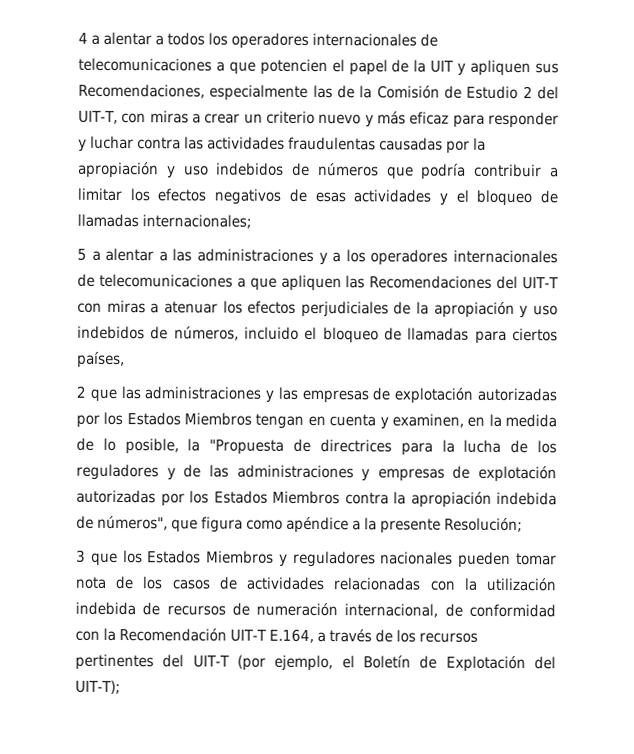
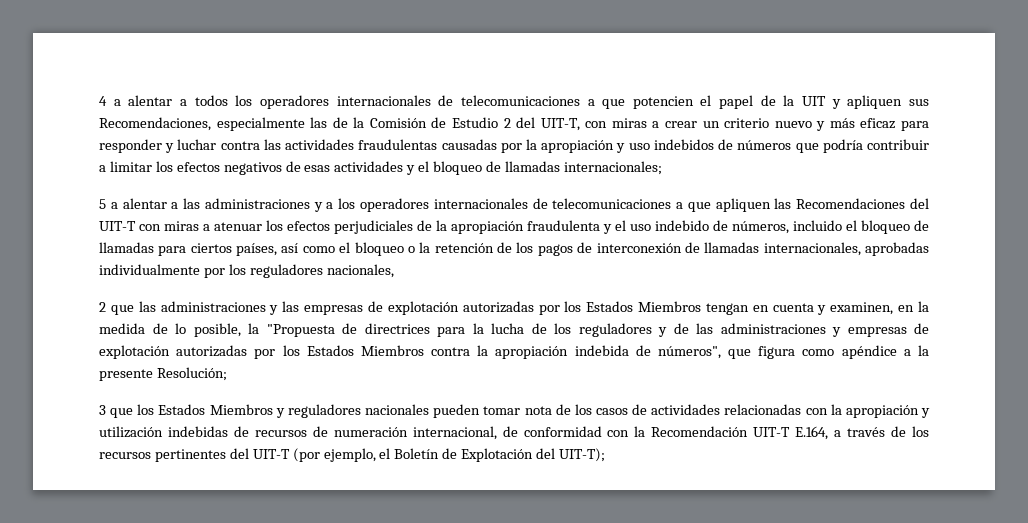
- 5 a alentar a las administraciones y a los operadores internacionales de telecomunicaciones a que apliquen las Recomendaciones del UIT-T con miras a atenuar los efectos perjudiciales de la apropiación y uso indebidos de números, incluido el bloqueo de llamadas para ciertos países,
+ 5 a alentar a las administraciones y a los operadores internacionales de telecomunicaciones a que apliquen las Recomendaciones del UIT-T con miras a atenuar los efectos perjudiciales de la apropiación fraudulenta y el uso indebido de números, incluido el bloqueo de llamadas para ciertos países, así como el bloqueo o la retención de los pagos de interconexión de llamadas internacionales, aprobadas individualmente por los reguladores nacionales,
- 3 que los Estados Miembros y reguladores nacionales pueden tomar nota de los casos de actividades relacionadas con la utilización indebida de recursos de numeración internacional, de conformidad con la Recomendación UIT-T E.164, a través de los recursos pertinentes del UIT-T (por ejemplo, el Boletín de Explotación del UIT-T);
+ 3 que los Estados Miembros y reguladores nacionales pueden tomar nota de los casos de actividades relacionadas con la apropiación y utilización indebidas de recursos de numeración internacional, de conformidad con la Recomendación UIT-T E.164, a través de los recursos pertinentes del UIT-T (por ejemplo, el Boletín de Explotación del UIT-T);

